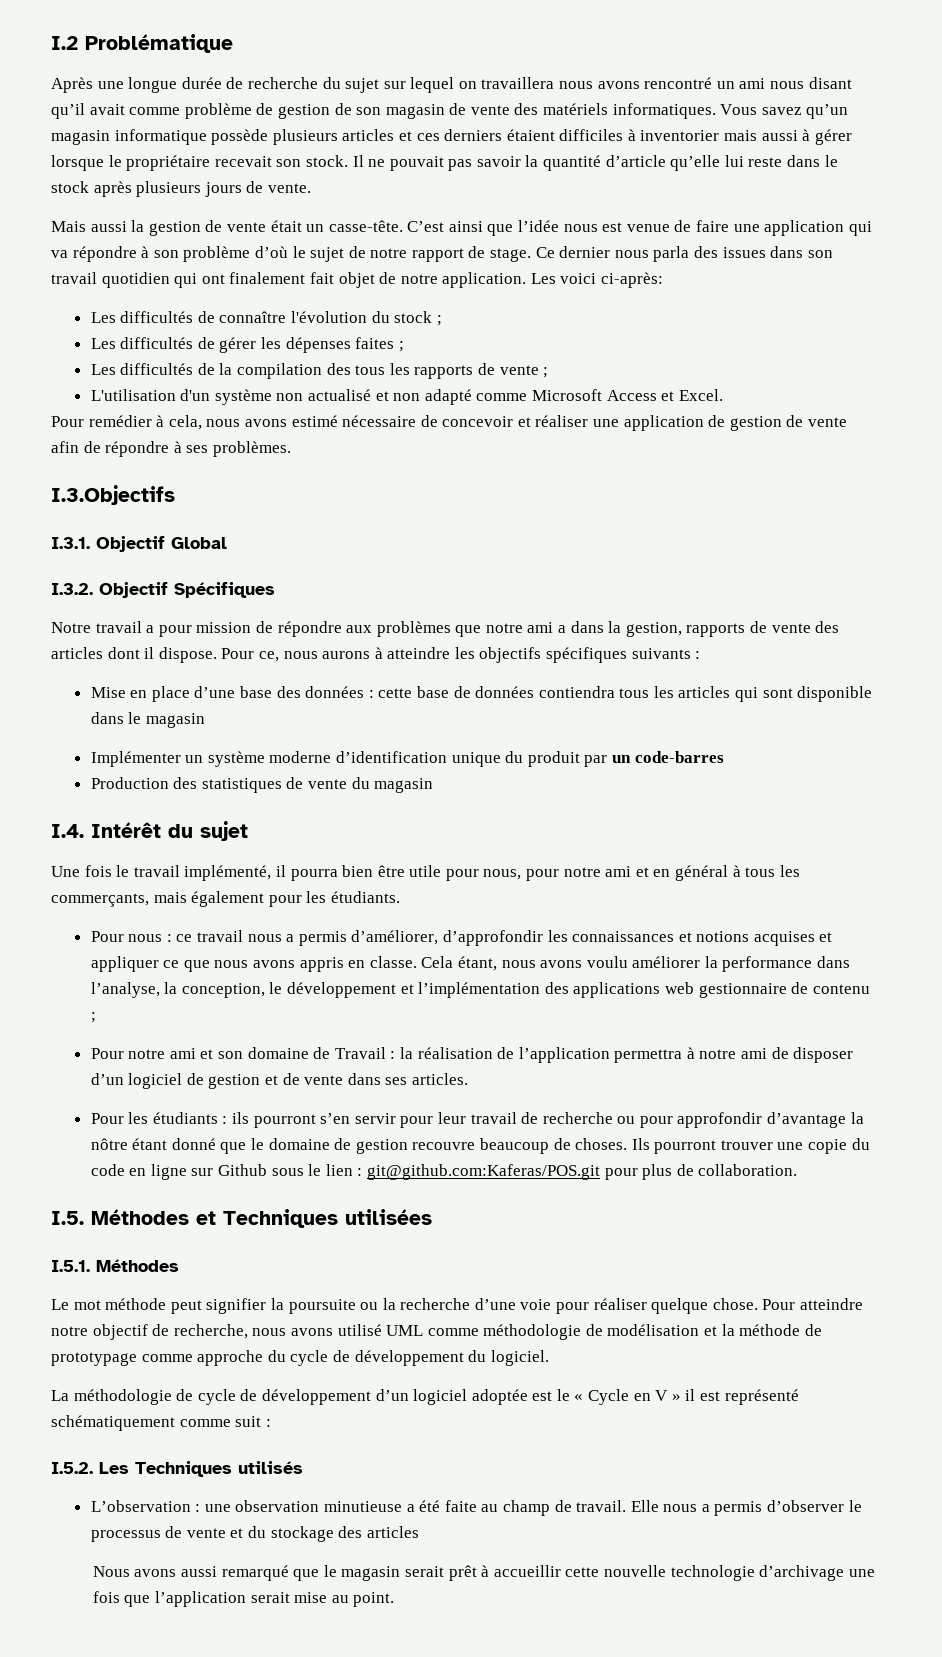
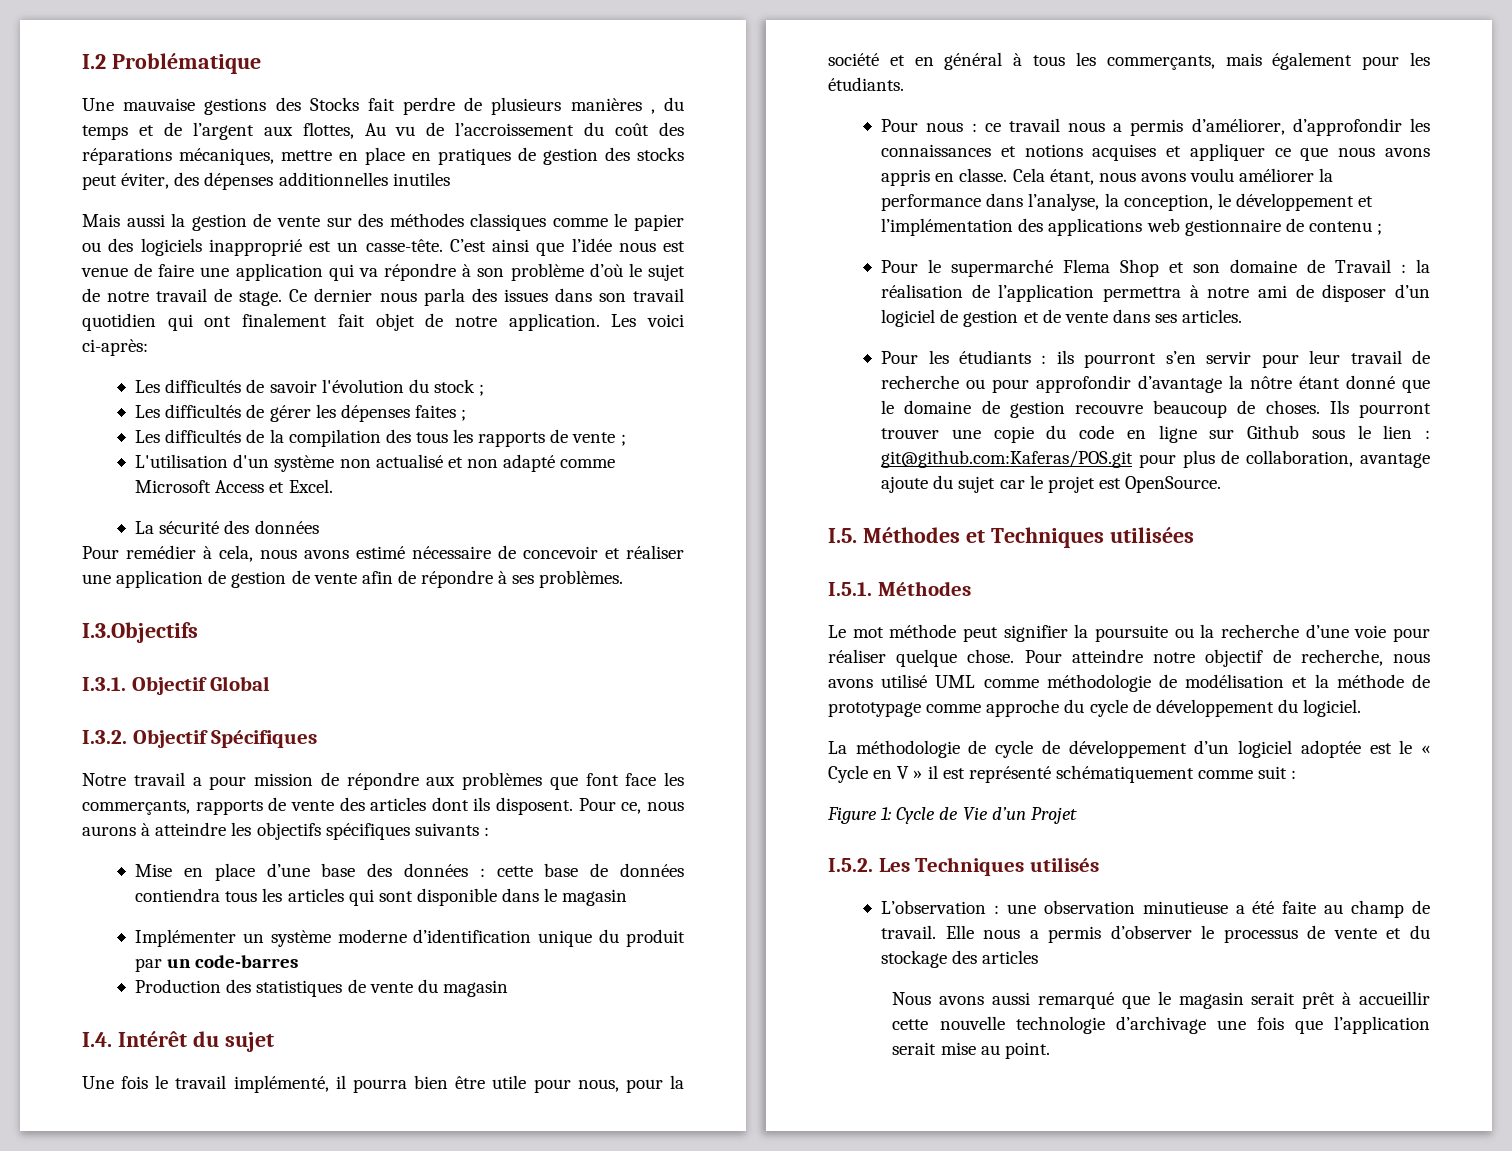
- Après une longue durée de recherche du sujet sur lequel on travaillera nous avons rencontré un ami nous disant qu’il avait comme problème de gestion de son magasin de vente des matériels informatiques. Vous savez qu’un magasin informatique possède plusieurs articles et ces derniers étaient difficiles à inventorier mais aussi à gérer lorsque le propriétaire recevait son stock. Il ne pouvait pas savoir la quantité d’article qu’elle lui reste dans le stock après plusieurs jours de vente.
+ Une mauvaise gestions des Stocks fait perdre de plusieurs manières , du temps et de l’argent aux flottes, Au vu de l’accroissement du coût des réparations mécaniques, mettre en place en pratiques de gestion des stocks peut éviter, des dépenses additionnelles inutiles
- Mais aussi la gestion de vente était un casse-tête.
+ Mais aussi la gestion de vente sur des méthodes classiques comme le papier ou des logiciels inapproprié est un casse-tête.
- C’est ainsi que l’idée nous est venue de faire une application qui va répondre à son problème d’où le sujet de notre rapport de stage.
+ C’est ainsi que l’idée nous est venue de faire une application qui va répondre à son problème d’où le sujet de notre travail de stage.
- Les difficultés de connaître l'évolution du stock ;
+ Les difficultés de savoir l'évolution du stock ;
+ La sécurité des données
- Notre travail a pour mission de répondre aux problèmes que notre ami a dans la gestion, rapports de vente des articles dont il dispose.
+ Notre travail a pour mission de répondre aux problèmes que font face les commerçants, rapports de vente des articles dont ils disposent.
- Une fois le travail implémenté, il pourra bien être utile pour nous, pour notre ami et en général à tous les commerçants, mais également pour les étudiants.
+ Une fois le travail implémenté, il pourra bien être utile pour nous, pour la société et en général à tous les commerçants, mais également pour les étudiants.
- Pour notre ami et son domaine de Travail : la réalisation de l’application permettra à notre ami de disposer d’un logiciel de gestion et de vente dans ses articles.
+ Pour le supermarché Flema Shop et son domaine de Travail : la réalisation de l’application permettra à notre ami de disposer d’un logiciel de gestion et de vente dans ses articles.
- Ils pourront trouver une copie du code en ligne sur Github sous le lien : git@github.com:Kaferas/POS.git pour plus de collaboration.
+ Ils pourront trouver une copie du code en ligne sur Github sous le lien : git@github.com:Kaferas/POS.git pour plus de collaboration, avantage ajoute du sujet car le projet est OpenSource.
+ Figure 1: Cycle de Vie d’un Projet

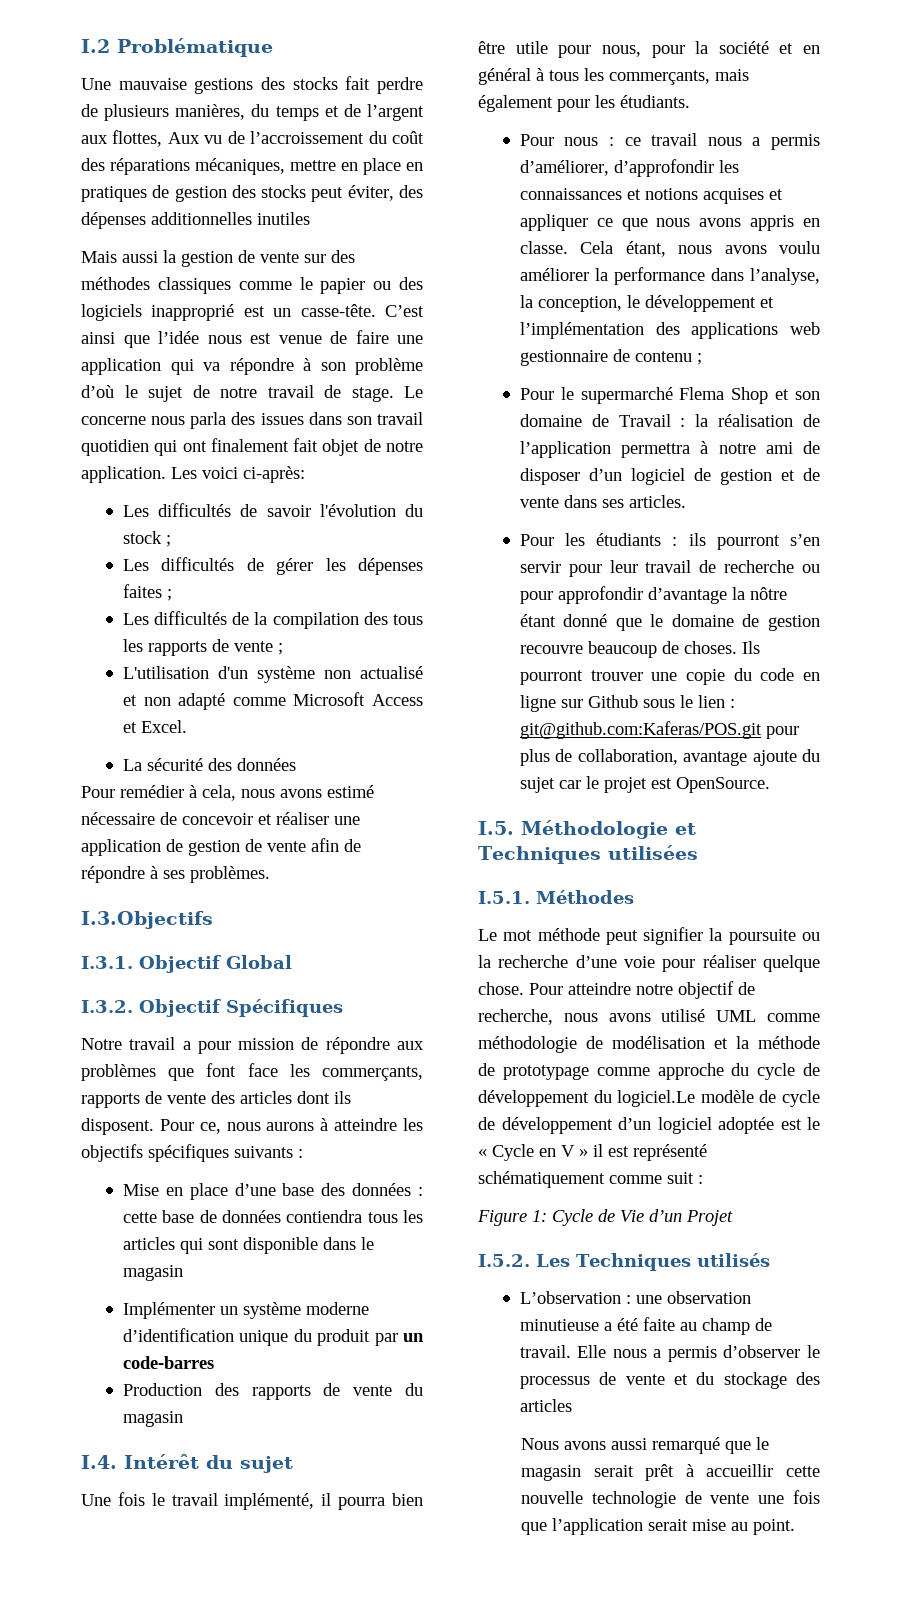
- Une mauvaise gestions des Stocks fait perdre de plusieurs manières , du temps et de l’argent aux flottes, Au vu de l’accroissement du coût des réparations mécaniques, mettre en place en pratiques de gestion des stocks peut éviter, des dépenses additionnelles inutiles
+ Une mauvaise gestions des stocks fait perdre de plusieurs manières, du temps et de l’argent aux flottes, Aux vu de l’accroissement du coût des réparations mécaniques, mettre en place en pratiques de gestion des stocks peut éviter, des dépenses additionnelles inutiles
- Ce dernier nous parla des issues dans son travail quotidien qui ont finalement fait objet de notre application.
+ Le concerne nous parla des issues dans son travail quotidien qui ont finalement fait objet de notre application.
- Production des statistiques de vente du magasin
+ Production des rapports de vente du magasin
- I.5. Méthodes et Techniques utilisées
+ I.5. Méthodologie et Techniques utilisées
- Pour atteindre notre objectif de recherche, nous avons utilisé UML comme méthodologie de modélisation et la méthode de prototypage comme approche du cycle de développement du logiciel.
- La méthodologie de cycle de développement d’un logiciel adoptée est le « Cycle en V » il est représenté schématiquement comme suit :
+ Pour atteindre notre objectif de recherche, nous avons utilisé UML comme méthodologie de modélisation et la méthode de prototypage comme approche du cycle de développement du logiciel.Le modèle de cycle de développement d’un logiciel adoptée est le « Cycle en V » il est représenté schématiquement comme suit :
- Nous avons aussi remarqué que le magasin serait prêt à accueillir cette nouvelle technologie d’archivage une fois que l’application serait mise au point.
+ Nous avons aussi remarqué que le magasin serait prêt à accueillir cette nouvelle technologie de vente une fois que l’application serait mise au point.

